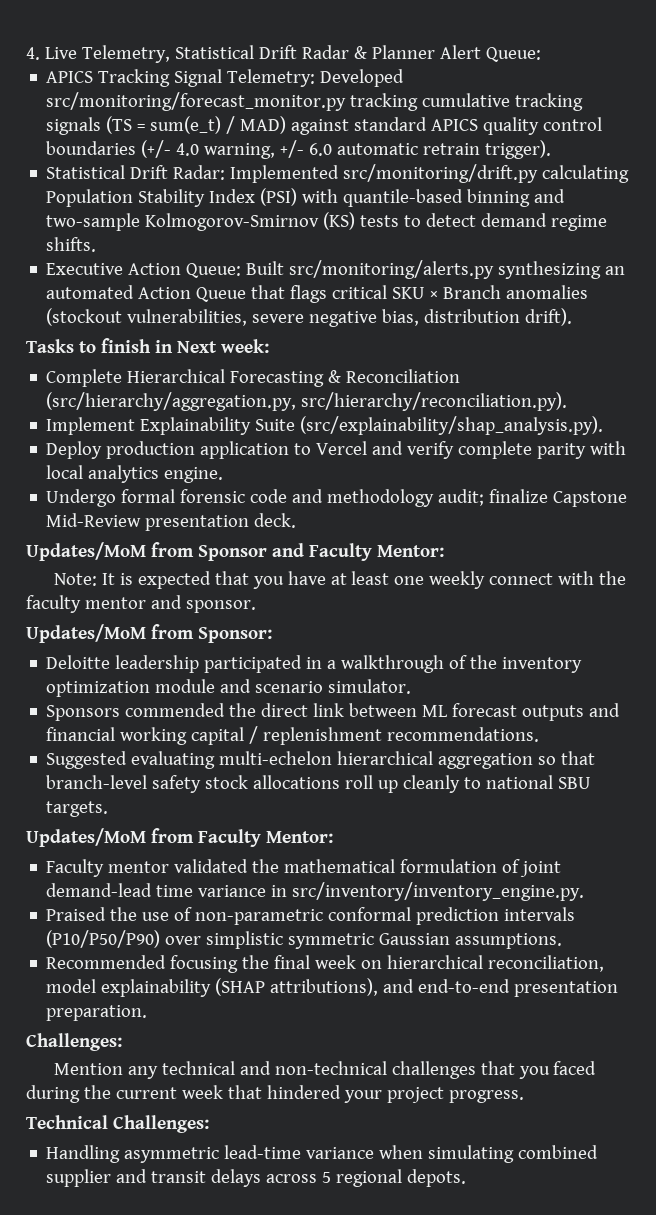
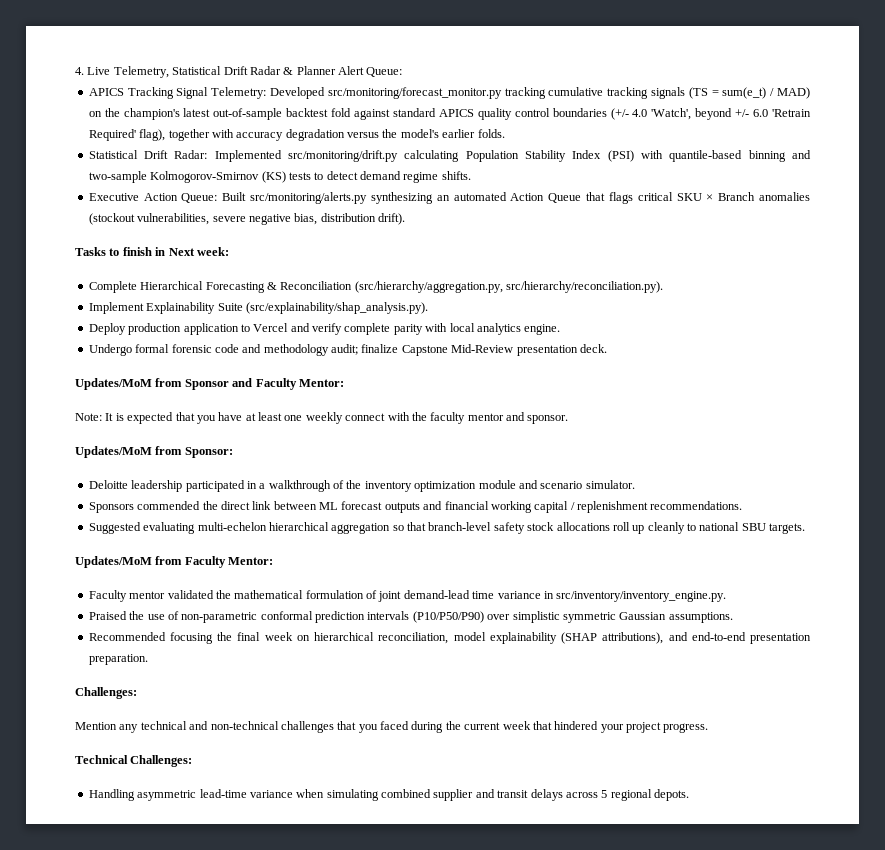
- APICS Tracking Signal Telemetry: Developed src/monitoring/forecast_monitor.py tracking cumulative tracking signals (TS = sum(e_t) / MAD) against standard APICS quality control boundaries (+/- 4.0 warning, +/- 6.0 automatic retrain trigger).
+ APICS Tracking Signal Telemetry: Developed src/monitoring/forecast_monitor.py tracking cumulative tracking signals (TS = sum(e_t) / MAD) on the champion's latest out-of-sample backtest fold against standard APICS quality control boundaries (+/- 4.0 'Watch', beyond +/- 6.0 'Retrain Required' flag), together with accuracy degradation versus the model's earlier folds.

